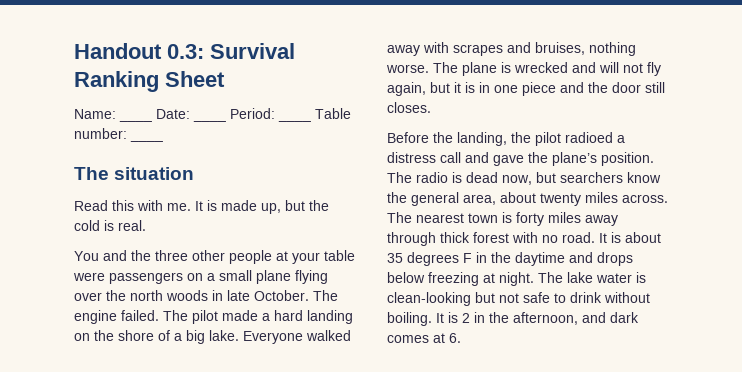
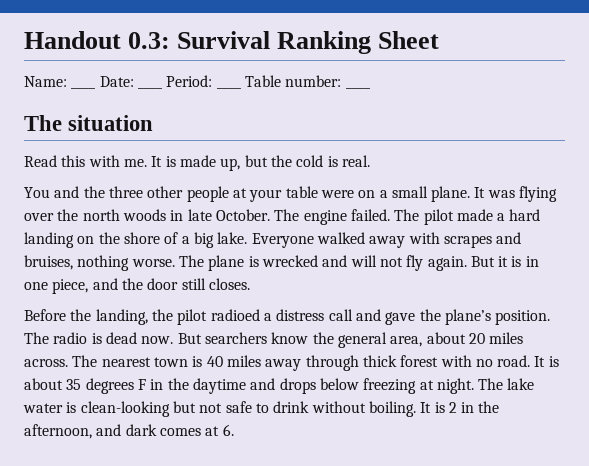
- You and the three other people at your table were passengers on a small plane flying over the north woods in late October.
+ You and the three other people at your table were on a small plane. It was flying over the north woods in late October.
- The plane is wrecked and will not fly again, but it is in one piece and the door still closes.
+ The plane is wrecked and will not fly again. But it is in one piece, and the door still closes.
- The radio is dead now, but searchers know the general area, about twenty miles across.
+ The radio is dead now. But searchers know the general area, about 20 miles across.
- The nearest town is forty miles away through thick forest with no road.
+ The nearest town is 40 miles away through thick forest with no road.

